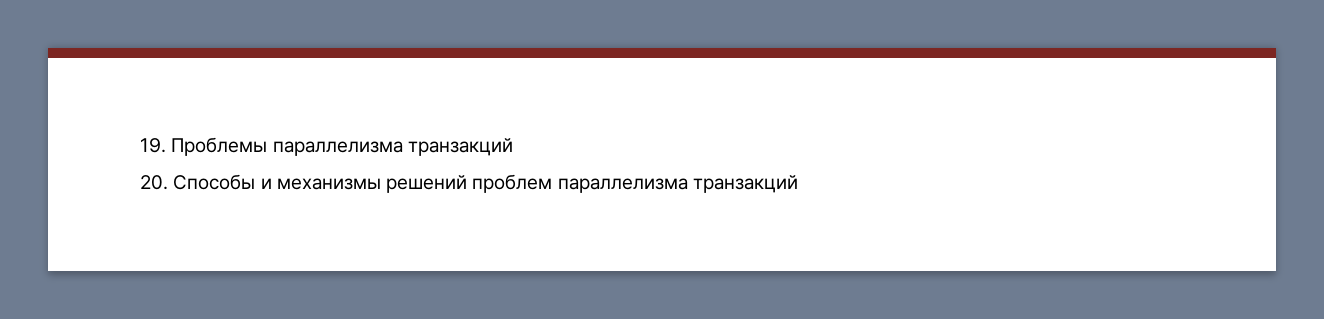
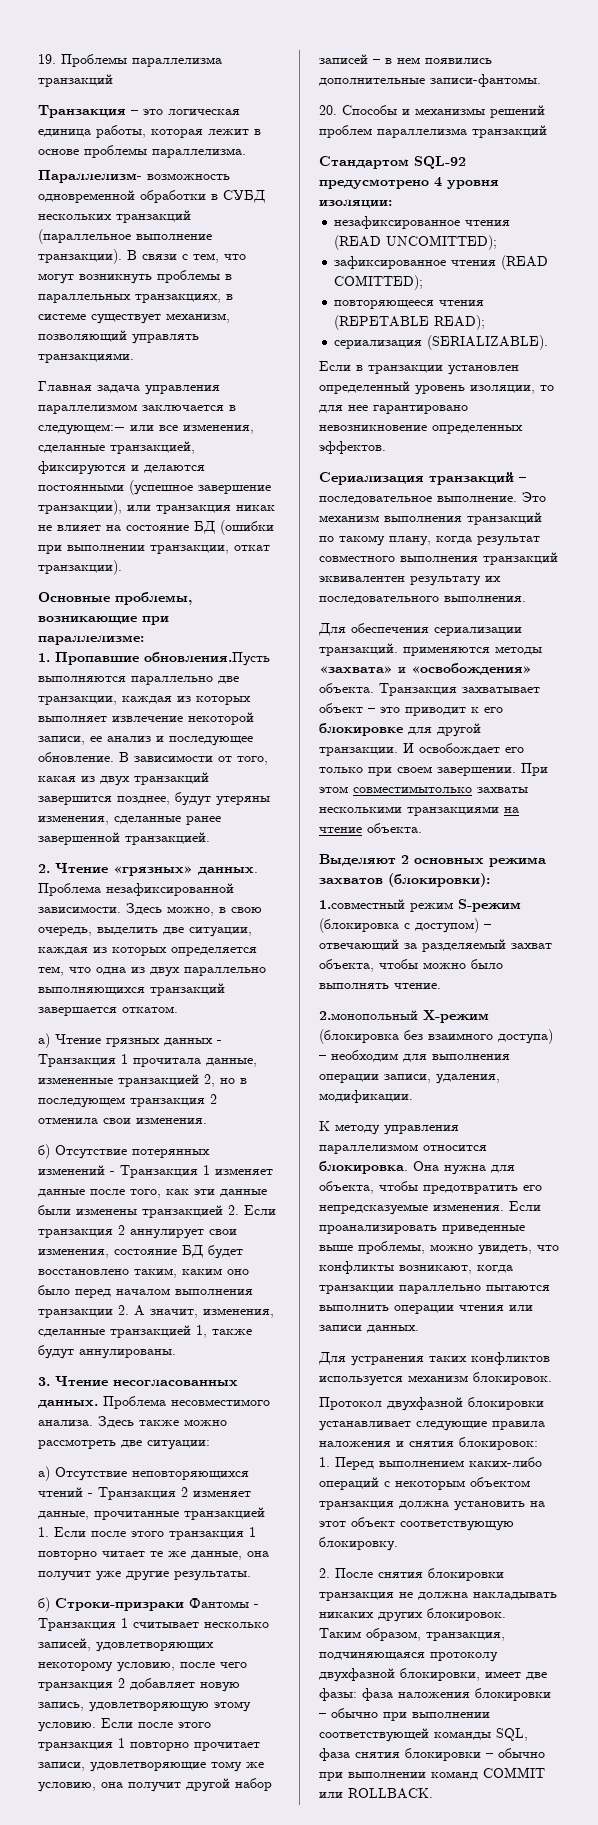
+ Транзакция – это логическая единица работы, которая лежит в основе проблемы параллелизма.
+ Параллелизм- возможность одновременной обработки в СУБД нескольких транзакций (параллельное выполнение транзакции). В связи с тем, что могут возникнуть проблемы в параллельных транзакциях, в системе существует механизм, позволяющий управлять транзакциями.
+ Главная задача управления параллелизмом заключается в следующем:− или все изменения, сделанные транзакцией, фиксируются и делаются постоянными (успешное завершение транзакции), или транзакция никак не влияет на состояние БД (ошибки при выполнении транзакции, откат транзакции).
+ Основные проблемы, возникающие при параллелизме:
+ 1. Пропавшие обновления.Пусть выполняются параллельно две транзакции, каждая из которых выполняет извлечение некоторой записи, ее анализ и последующее обновление. В зависимости от того, какая из двух транзакций завершится позднее, будут утеряны изменения, сделанные ранее завершенной транзакцией.
+ 2. Чтение «грязных» данных. Проблема незафиксированной зависимости. Здесь можно, в свою очередь, выделить две ситуации, каждая из которых определяется тем, что одна из двух параллельно выполняющихся транзакций завершается откатом.
+ а) Чтение грязных данных - Транзакция 1 прочитала данные, измененные транзакцией 2, но в последующем транзакция 2 отменила свои изменения.
+ б) Отсутствие потерянных изменений - Транзакция 1 изменяет данные после того, как эти данные были изменены транзакцией 2. Если транзакция 2 аннулирует свои изменения, состояние БД будет восстановлено таким, каким оно было перед началом выполнения транзакции 2. А значит, изменения, сделанные транзакцией 1, также будут аннулированы.
+ 3. Чтение несогласованных данных. Проблема несовместимого анализа. Здесь также можно рассмотреть две ситуации:
+ а) Отсутствие неповторяющихся чтений - Транзакция 2 изменяет данные, прочитанные транзакцией 1. Если после этого транзакция 1 повторно читает те же данные, она получит уже другие результаты.
+ б) Строки-призраки Фантомы - Транзакция 1 считывает несколько записей, удовлетворяющих некоторому условию, после чего транзакция 2 добавляет новую запись, удовлетворяющую этому условию. Если после этого транзакция 1 повторно прочитает записи, удовлетворяющие тому же условию, она получит другой набор записей – в нем появились дополнительные записи-фантомы.
+ Стандартом SQL-92 предусмотрено 4 уровня изоляции:
+ незафиксированное чтения (READ UNCOMITTED);
+ зафиксированное чтения (READ COMITTED);
+ повторяющееся чтения (REPETABLE READ);
+ сериализация (SERIALIZABLE).
+ Если в транзакции установлен определенный уровень изоляции, то для нее гарантировано невозникновение определенных эффектов.
+ Сериализация транзакций – последовательное выполнение. Это механизм выполнения транзакций по такому плану, когда результат совместного выполнения транзакций эквивалентен результату их последовательного выполнения.
+ Для обеспечения сериализации транзакций. применяются методы «захвата» и «освобождения» объекта. Транзакция захватывает объект – это приводит к его блокировке для другой транзакции. И освобождает его только при своем завершении. При этом совместимытолько захваты несколькими транзакциями на чтение объекта.
+ Выделяют 2 основных режима захватов (блокировки):
+ 1.совместный режим S-режим (блокировка с доступом) – отвечающий за разделяемый захват объекта, чтобы можно было выполнять чтение.
+ 2.монопольный X-режим (блокировка без взаимного доступа) – необходим для выполнения операции записи, удаления, модификации.
+ К методу управления параллелизмом относится блокировка. Она нужна для объекта, чтобы предотвратить его непредсказуемые изменения. Если проанализировать приведенные выше проблемы, можно увидеть, что конфликты возникают, когда транзакции параллельно пытаются выполнить операции чтения или записи данных.
+ Для устранения таких конфликтов используется механизм блокировок.
+ Протокол двухфазной блокировки устанавливает следующие правила наложения и снятия блокировок:
+ 1. Перед выполнением каких-либо операций с некоторым объектом транзакция должна установить на этот объект соответствующую блокировку.
+ 2. После снятия блокировки транзакция не должна накладывать никаких других блокировок.
+ Таким образом, транзакция, подчиняющаяся протоколу двухфазной блокировки, имеет две фазы: фаза наложения блокировки – обычно при выполнении соответствующей команды SQL, фаза снятия блокировки – обычно при выполнении команд COMMIT или ROLLBACK.

